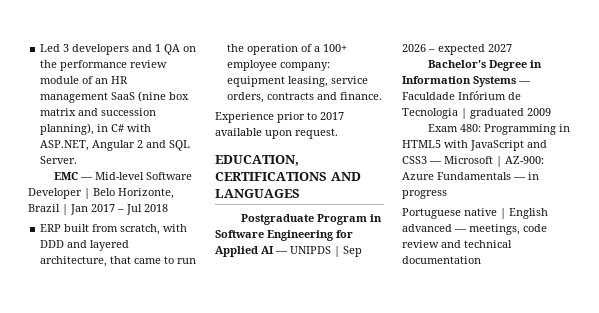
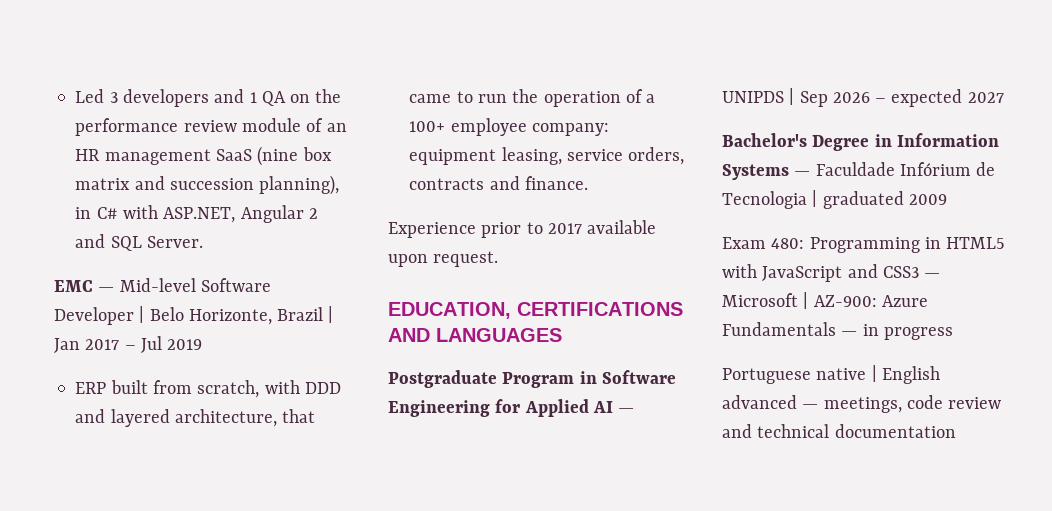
- EMC — Mid-level Software Developer | Belo Horizonte, Brazil | Jan 2017 – Jul 2018
+ EMC — Mid-level Software Developer | Belo Horizonte, Brazil | Jan 2017 – Jul 2019

